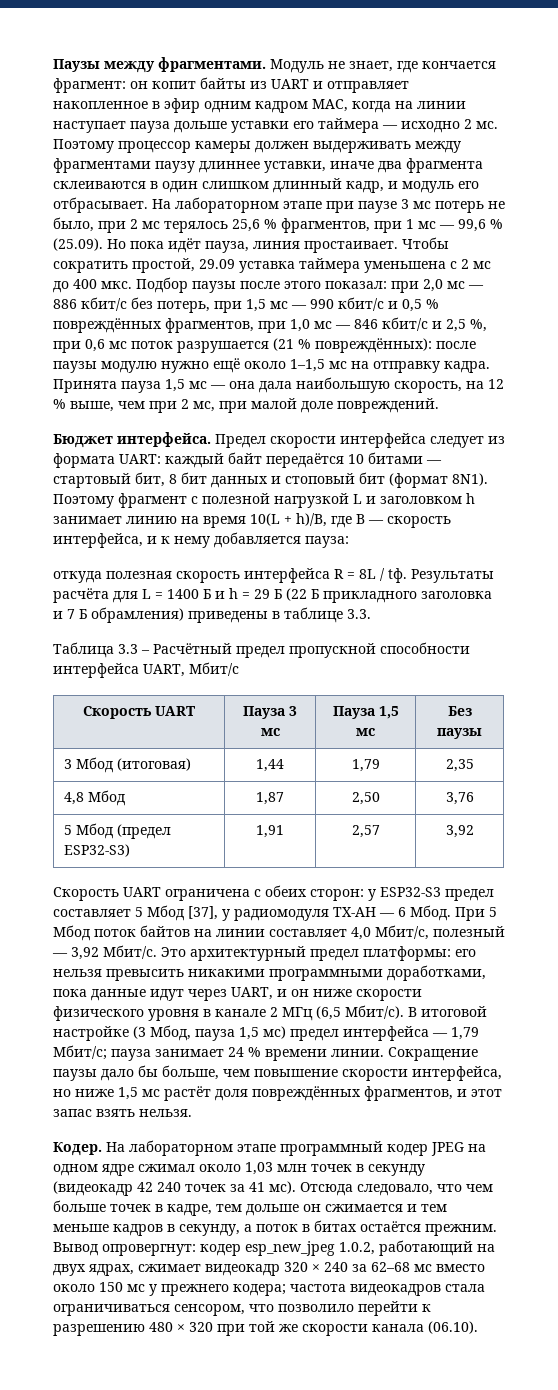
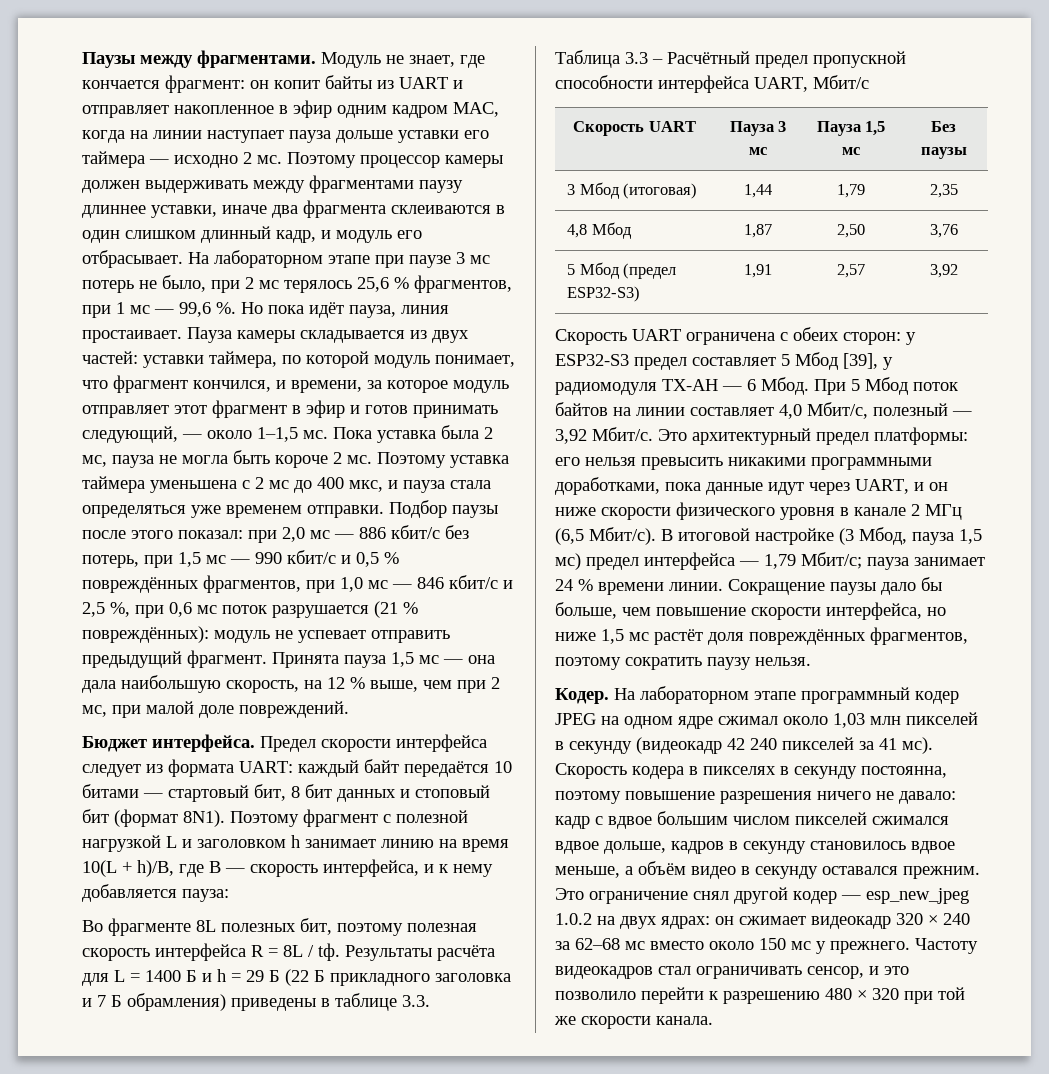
- На лабораторном этапе при паузе 3 мс потерь не было, при 2 мс терялось 25,6 % фрагментов, при 1 мс — 99,6 % (25.09). Но пока идёт пауза, линия простаивает.
+ На лабораторном этапе при паузе 3 мс потерь не было, при 2 мс терялось 25,6 % фрагментов, при 1 мс — 99,6 %. Но пока идёт пауза, линия простаивает.
- Чтобы сократить простой, 29.09 уставка таймера уменьшена с 2 мс до 400 мкс.
+ Пауза камеры складывается из двух частей: уставки таймера, по которой модуль понимает, что фрагмент кончился, и времени, за которое модуль отправляет этот фрагмент в эфир и готов принимать следующий, — около 1–1,5 мс. Пока уставка была 2 мс, пауза не могла быть короче 2 мс. Поэтому уставка таймера уменьшена с 2 мс до 400 мкс, и пауза стала определяться уже временем отправки.
- Подбор паузы после этого показал: при 2,0 мс — 886 кбит/с без потерь, при 1,5 мс — 990 кбит/с и 0,5 % повреждённых фрагментов, при 1,0 мс — 846 кбит/с и 2,5 %, при 0,6 мс поток разрушается (21 % повреждённых): после паузы модулю нужно ещё около 1–1,5 мс на отправку кадра.
+ Подбор паузы после этого показал: при 2,0 мс — 886 кбит/с без потерь, при 1,5 мс — 990 кбит/с и 0,5 % повреждённых фрагментов, при 1,0 мс — 846 кбит/с и 2,5 %, при 0,6 мс поток разрушается (21 % повреждённых): модуль не успевает отправить предыдущий фрагмент.
- откуда полезная скорость интерфейса R = 8L / tф.
+ Во фрагменте 8L полезных бит, поэтому полезная скорость интерфейса R = 8L / tф.
- Скорость UART ограничена с обеих сторон: у ESP32-S3 предел составляет 5 Мбод [37], у радиомодуля TX-AH — 6 Мбод.
+ Скорость UART ограничена с обеих сторон: у ESP32-S3 предел составляет 5 Мбод [39], у радиомодуля TX-AH — 6 Мбод.
- Сокращение паузы дало бы больше, чем повышение скорости интерфейса, но ниже 1,5 мс растёт доля повреждённых фрагментов, и этот запас взять нельзя.
+ Сокращение паузы дало бы больше, чем повышение скорости интерфейса, но ниже 1,5 мс растёт доля повреждённых фрагментов, поэтому сократить паузу нельзя.
- На лабораторном этапе программный кодер JPEG на одном ядре сжимал около 1,03 млн точек в секунду (видеокадр 42 240 точек за 41 мс).
+ На лабораторном этапе программный кодер JPEG на одном ядре сжимал около 1,03 млн пикселей в секунду (видеокадр 42 240 пикселей за 41 мс).
- Отсюда следовало, что чем больше точек в кадре, тем дольше он сжимается и тем меньше кадров в секунду, а поток в битах остаётся прежним. Вывод опровергнут: кодер esp_new_jpeg 1.0.2, работающий на двух ядрах, сжимает видеокадр 320 × 240 за 62–68 мс вместо около 150 мс у прежнего кодера; частота видеокадров стала ограничиваться сенсором, что позволило перейти к разрешению 480 × 320 при той же скорости канала (06.10).
+ Скорость кодера в пикселях в секунду постоянна, поэтому повышение разрешения ничего не давало: кадр с вдвое большим числом пикселей сжимался вдвое дольше, кадров в секунду становилось вдвое меньше, а объём видео в секунду оставался прежним. Это ограничение снял другой кодер — esp_new_jpeg 1.0.2 на двух ядрах: он сжимает видеокадр 320 × 240 за 62–68 мс вместо около 150 мс у прежнего. Частоту видеокадров стал ограничивать сенсор, и это позволило перейти к разрешению 480 × 320 при той же скорости канала.

